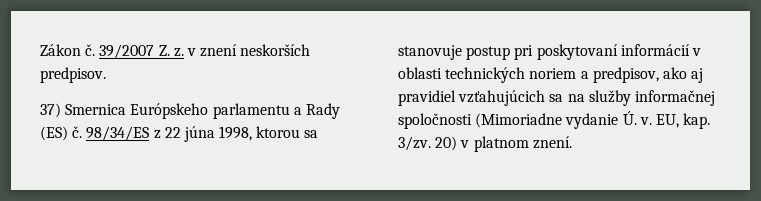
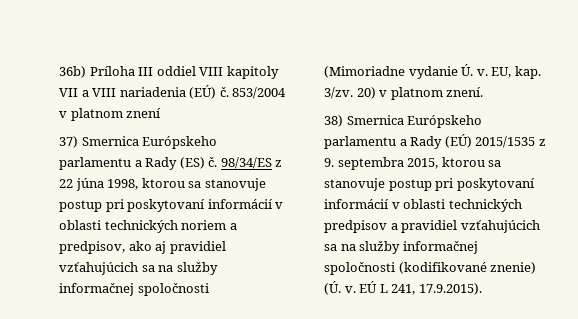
- Zákon č. 39/2007 Z. z. v znení neskorších predpisov.
+ 36b) Príloha III oddiel VIII kapitoly VII a VIII nariadenia (EÚ) č. 853/2004 v platnom znení
+ 38) Smernica Európskeho parlamentu a Rady (EÚ) 2015/1535 z 9. septembra 2015, ktorou sa stanovuje postup pri poskytovaní informácií v oblasti technických predpisov a pravidiel vzťahujúcich sa na služby informačnej spoločnosti (kodifikované znenie) (Ú. v. EÚ L 241, 17.9.2015).

